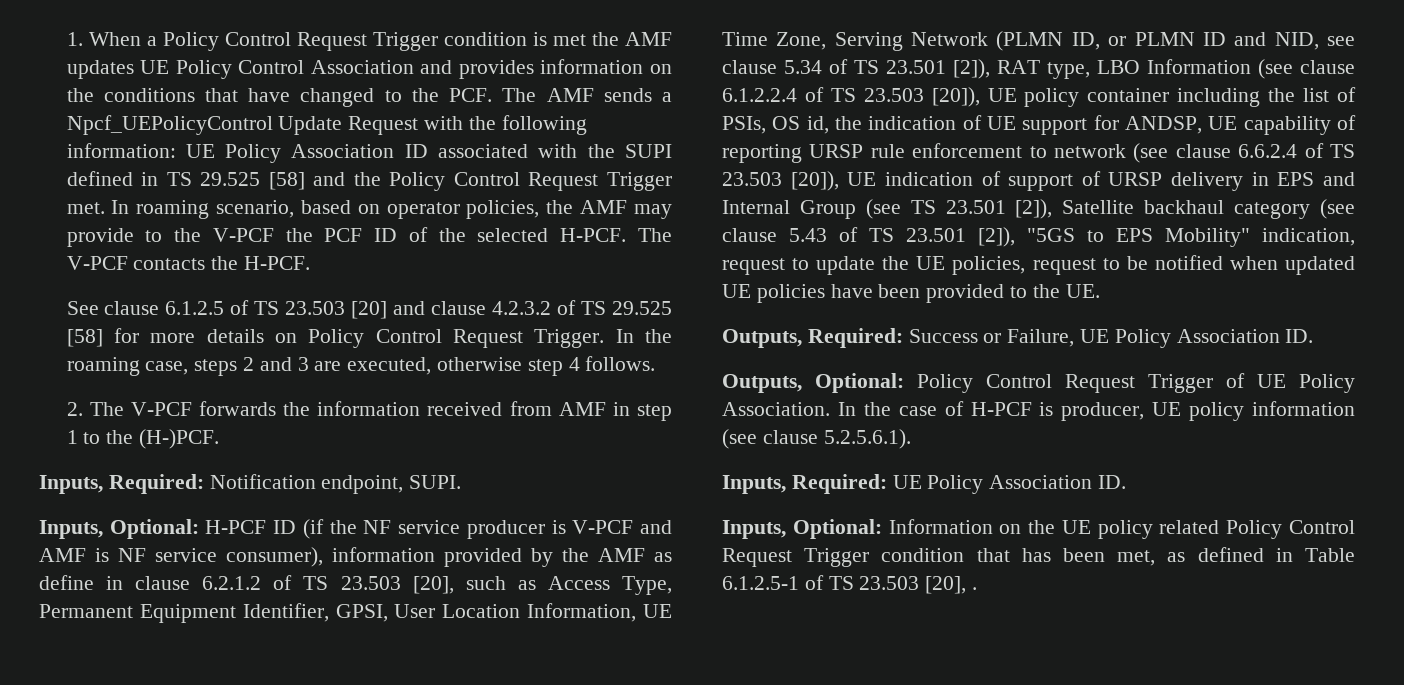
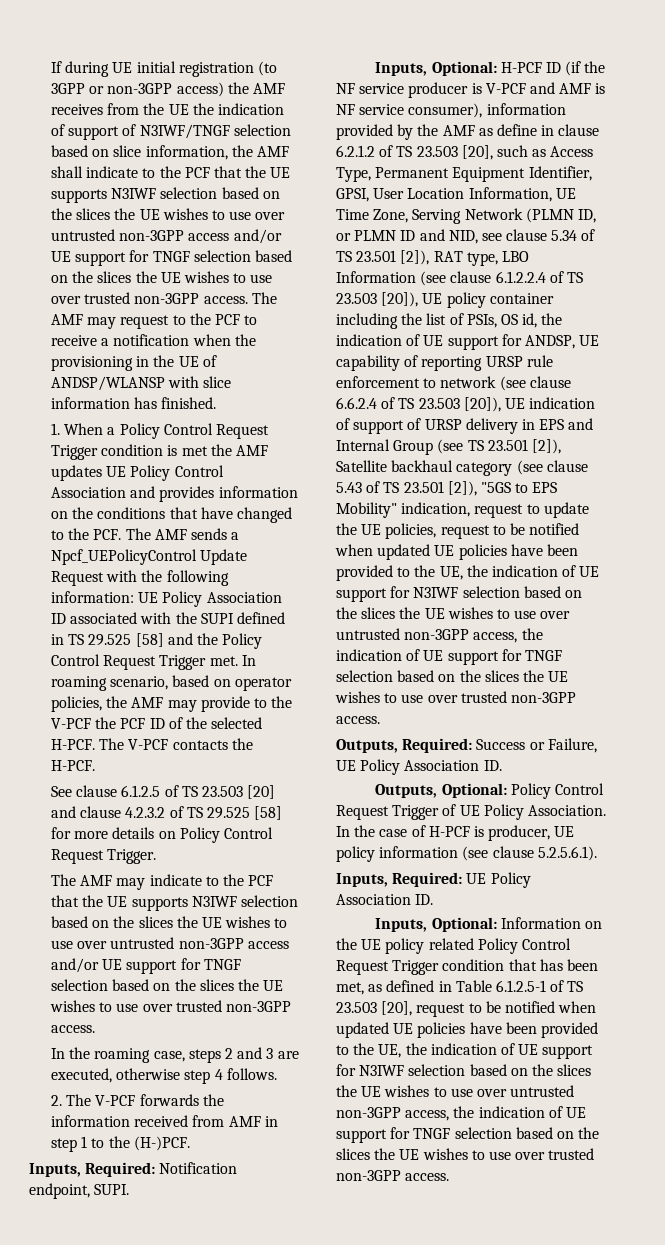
+ If during UE initial registration (to 3GPP or non-3GPP access) the AMF receives from the UE the indication of support of N3IWF/TNGF selection based on slice information, the AMF shall indicate to the PCF that the UE supports N3IWF selection based on the slices the UE wishes to use over untrusted non-3GPP access and/or UE support for TNGF selection based on the slices the UE wishes to use over trusted non-3GPP access. The AMF may request to the PCF to receive a notification when the provisioning in the UE of ANDSP/WLANSP with slice information has finished.
- See clause 6.1.2.5 of TS 23.503 [20] and clause 4.2.3.2 of TS 29.525 [58] for more details on Policy Control Request Trigger. In the roaming case, steps 2 and 3 are executed, otherwise step 4 follows.
+ See clause 6.1.2.5 of TS 23.503 [20] and clause 4.2.3.2 of TS 29.525 [58] for more details on Policy Control Request Trigger.
+ The AMF may indicate to the PCF that the UE supports N3IWF selection based on the slices the UE wishes to use over untrusted non-3GPP access and/or UE support for TNGF selection based on the slices the UE wishes to use over trusted non-3GPP access.
+ In the roaming case, steps 2 and 3 are executed, otherwise step 4 follows.
- H-PCF ID (if the NF service producer is V-PCF and AMF is NF service consumer), information provided by the AMF as define in clause 6.2.1.2 of TS 23.503 [20], such as Access Type, Permanent Equipment Identifier, GPSI, User Location Information, UE Time Zone, Serving Network (PLMN ID, or PLMN ID and NID, see clause 5.34 of TS 23.501 [2]), RAT type, LBO Information (see clause 6.1.2.2.4 of TS 23.503 [20]), UE policy container including the list of PSIs, OS id, the indication of UE support for ANDSP, UE capability of reporting URSP rule enforcement to network (see clause 6.6.2.4 of TS 23.503 [20]), UE indication of support of URSP delivery in EPS and Internal Group (see TS 23.501 [2]), Satellite backhaul category (see clause 5.43 of TS 23.501 [2]), "5GS to EPS Mobility" indication, request to update the UE policies, request to be notified when updated UE policies have been provided to the UE.
+ H-PCF ID (if the NF service producer is V-PCF and AMF is NF service consumer), information provided by the AMF as define in clause 6.2.1.2 of TS 23.503 [20], such as Access Type, Permanent Equipment Identifier, GPSI, User Location Information, UE Time Zone, Serving Network (PLMN ID, or PLMN ID and NID, see clause 5.34 of TS 23.501 [2]), RAT type, LBO Information (see clause 6.1.2.2.4 of TS 23.503 [20]), UE policy container including the list of PSIs, OS id, the indication of UE support for ANDSP, UE capability of reporting URSP rule enforcement to network (see clause 6.6.2.4 of TS 23.503 [20]), UE indication of support of URSP delivery in EPS and Internal Group (see TS 23.501 [2]), Satellite backhaul category (see clause 5.43 of TS 23.501 [2]), "5GS to EPS Mobility" indication, request to update the UE policies, request to be notified when updated UE policies have been provided to the UE, the indication of UE support for N3IWF selection based on the slices the UE wishes to use over untrusted non-3GPP access, the indication of UE support for TNGF selection based on the slices the UE wishes to use over trusted non-3GPP access.
- Inputs, Optional: Information on the UE policy related Policy Control Request Trigger condition that has been met, as defined in Table 6.1.2.5-1 of TS 23.503 [20], .
+ Inputs, Optional: Information on the UE policy related Policy Control Request Trigger condition that has been met, as defined in Table 6.1.2.5-1 of TS 23.503 [20], request to be notified when updated UE policies have been provided to the UE, the indication of UE support for N3IWF selection based on the slices the UE wishes to use over untrusted non-3GPP access, the indication of UE support for TNGF selection based on the slices the UE wishes to use over trusted non-3GPP access.

